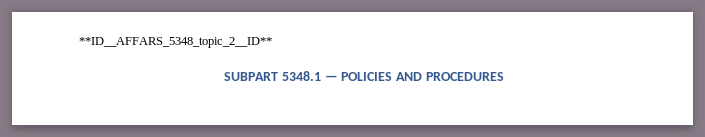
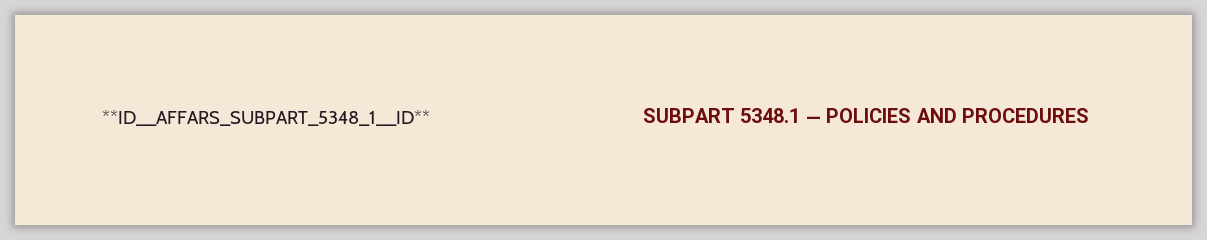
- **ID__AFFARS_5348_topic_2__ID**
+ **ID__AFFARS_SUBPART_5348_1__ID**

